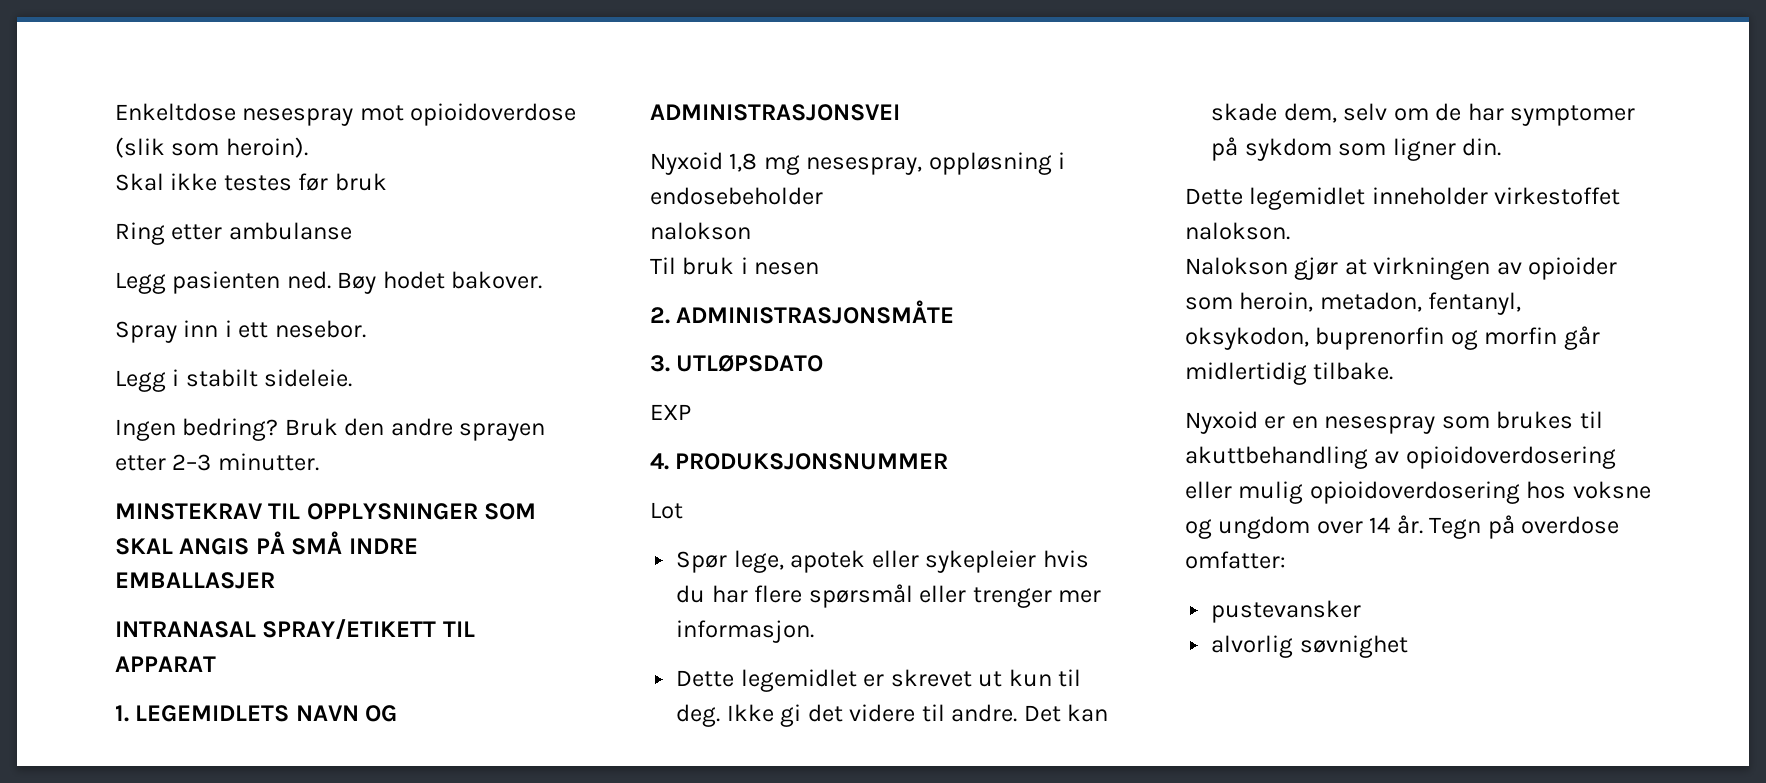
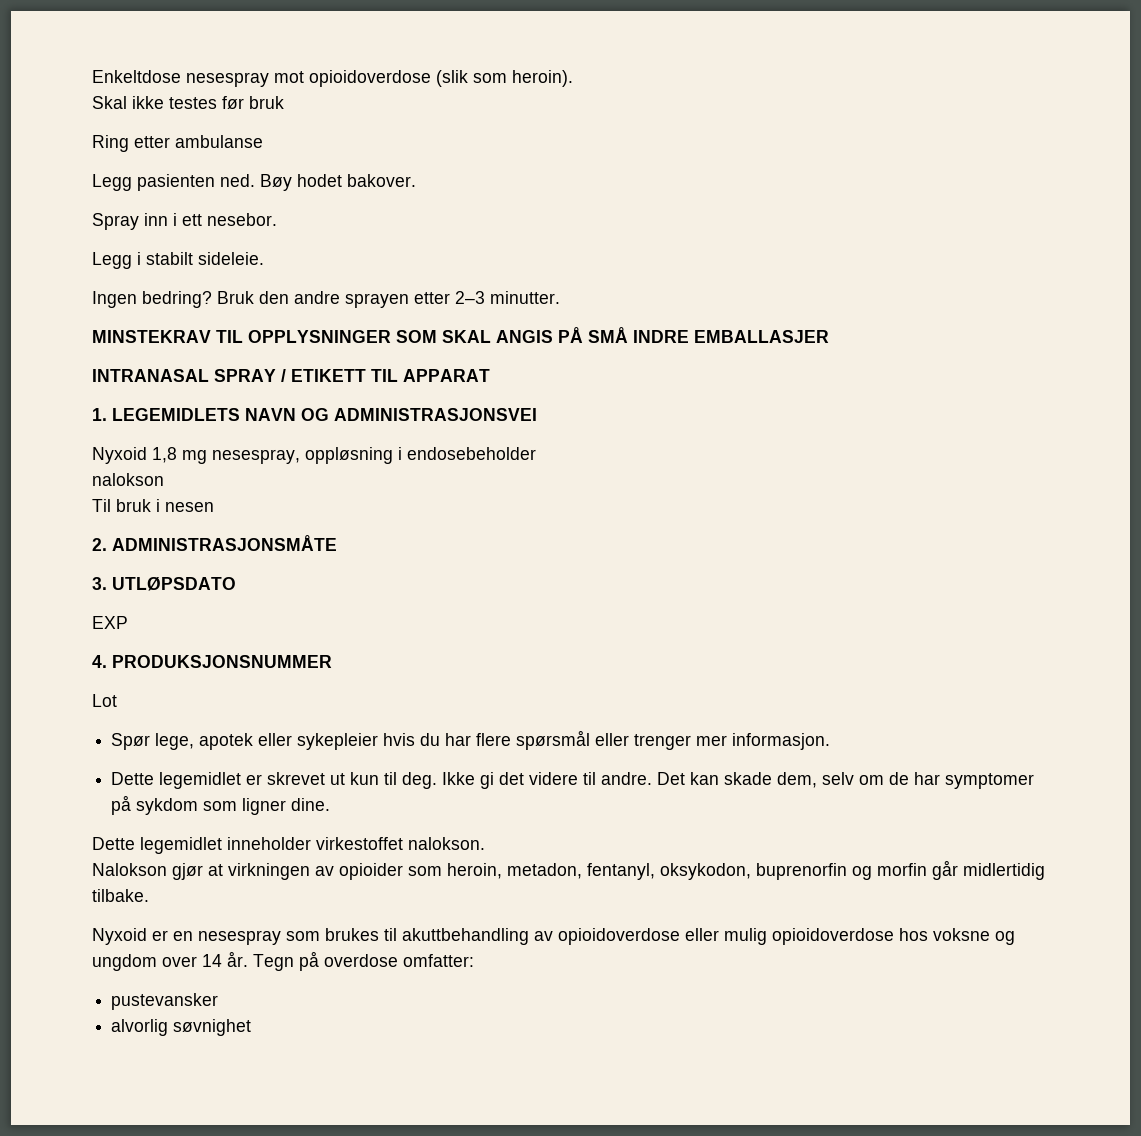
- INTRANASAL SPRAY/ETIKETT TIL APPARAT
+ INTRANASAL SPRAY / ETIKETT TIL APPARAT
- Det kan skade dem, selv om de har symptomer på sykdom som ligner din.
+ Det kan skade dem, selv om de har symptomer på sykdom som ligner dine.
- Nyxoid er en nesespray som brukes til akuttbehandling av opioidoverdosering eller mulig opioidoverdosering hos voksne og ungdom over 14 år.
+ Nyxoid er en nesespray som brukes til akuttbehandling av opioidoverdose eller mulig opioidoverdose hos voksne og ungdom over 14 år.

